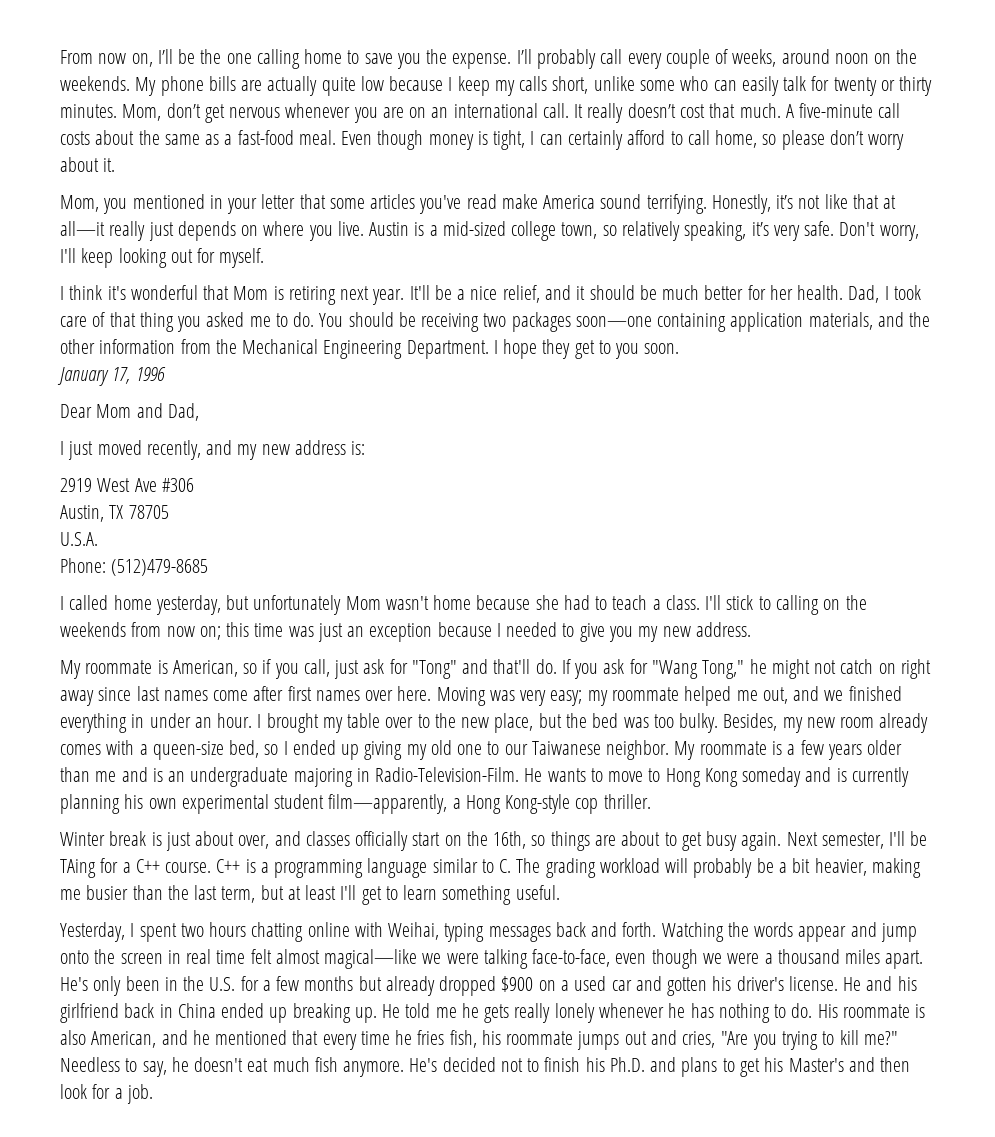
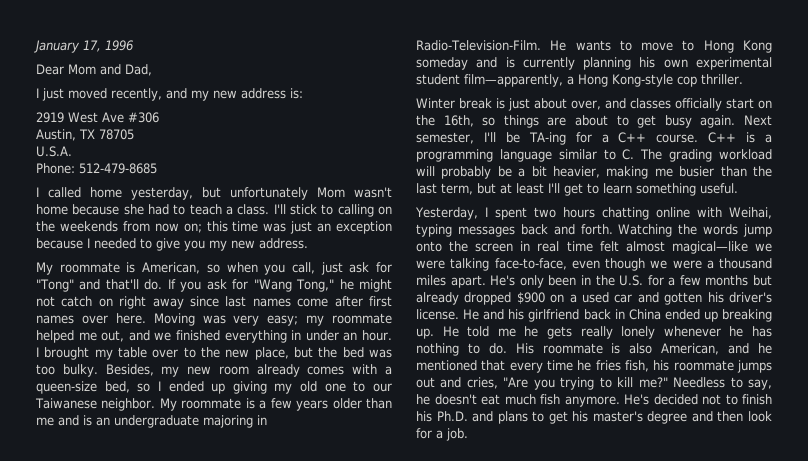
- From now on, I’ll be the one calling home to save you the expense. I’ll probably call every couple of weeks, around noon on the weekends. My phone bills are actually quite low because I keep my calls short, unlike some who can easily talk for twenty or thirty minutes. Mom, don’t get nervous whenever you are on an international call. It really doesn’t cost that much. A five-minute call costs about the same as a fast-food meal. Even though money is tight, I can certainly afford to call home, so please don’t worry about it.
- Mom, you mentioned in your letter that some articles you've read make America sound terrifying. Honestly, it’s not like that at all—it really just depends on where you live. Austin is a mid-sized college town, so relatively speaking, it’s very safe. Don't worry, I'll keep looking out for myself.
- I think it's wonderful that Mom is retiring next year. It'll be a nice relief, and it should be much better for her health. Dad, I took care of that thing you asked me to do. You should be receiving two packages soon—one containing application materials, and the other information from the Mechanical Engineering Department. I hope they get to you soon.
- Phone: (512)479-8685
+ Phone: 512-479-8685
- My roommate is American, so if you call, just ask for "Tong" and that'll do.
+ My roommate is American, so when you call, just ask for "Tong" and that'll do.
- Next semester, I'll be TAing for a C++ course.
+ Next semester, I'll be TA-ing for a C++ course.
- Watching the words appear and jump onto the screen in real time felt almost magical—like we were talking face-to-face, even though we were a thousand miles apart.
+ Watching the words jump onto the screen in real time felt almost magical—like we were talking face-to-face, even though we were a thousand miles apart.
- He's decided not to finish his Ph.D. and plans to get his Master's and then look for a job.
+ He's decided not to finish his Ph.D. and plans to get his master's degree and then look for a job.

